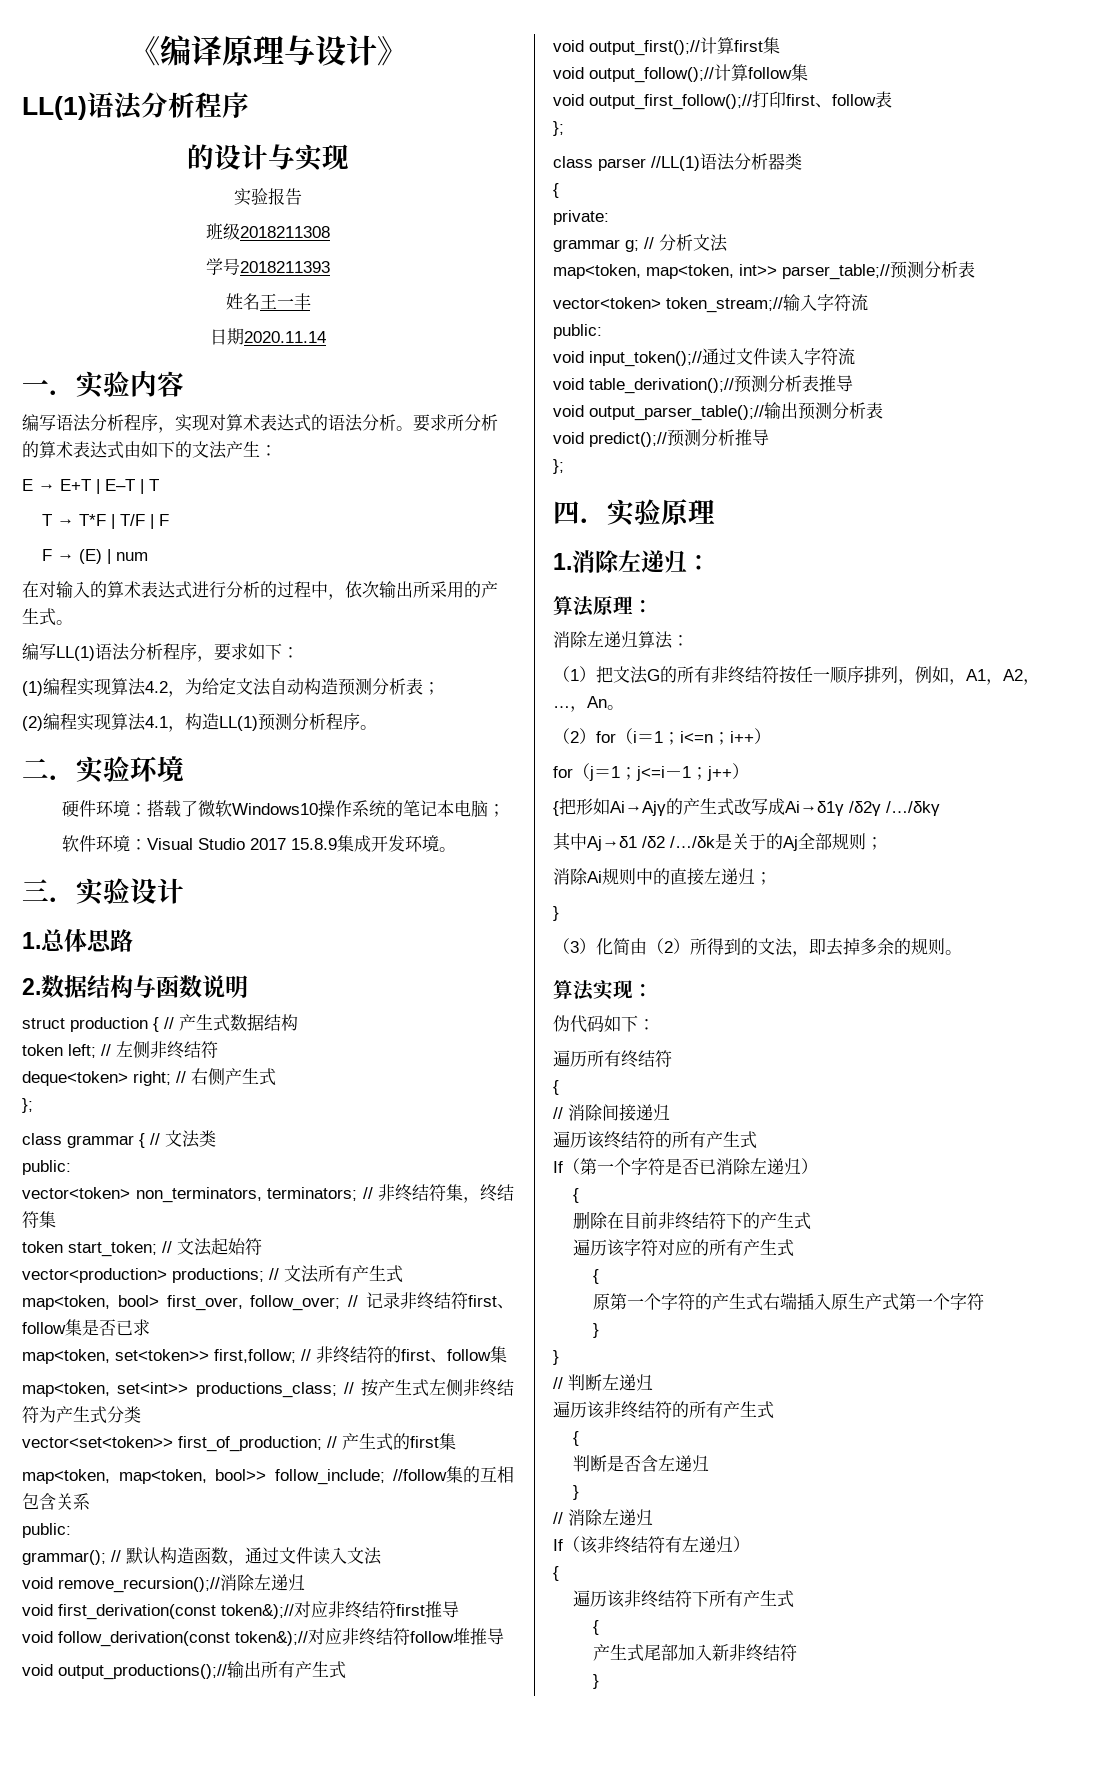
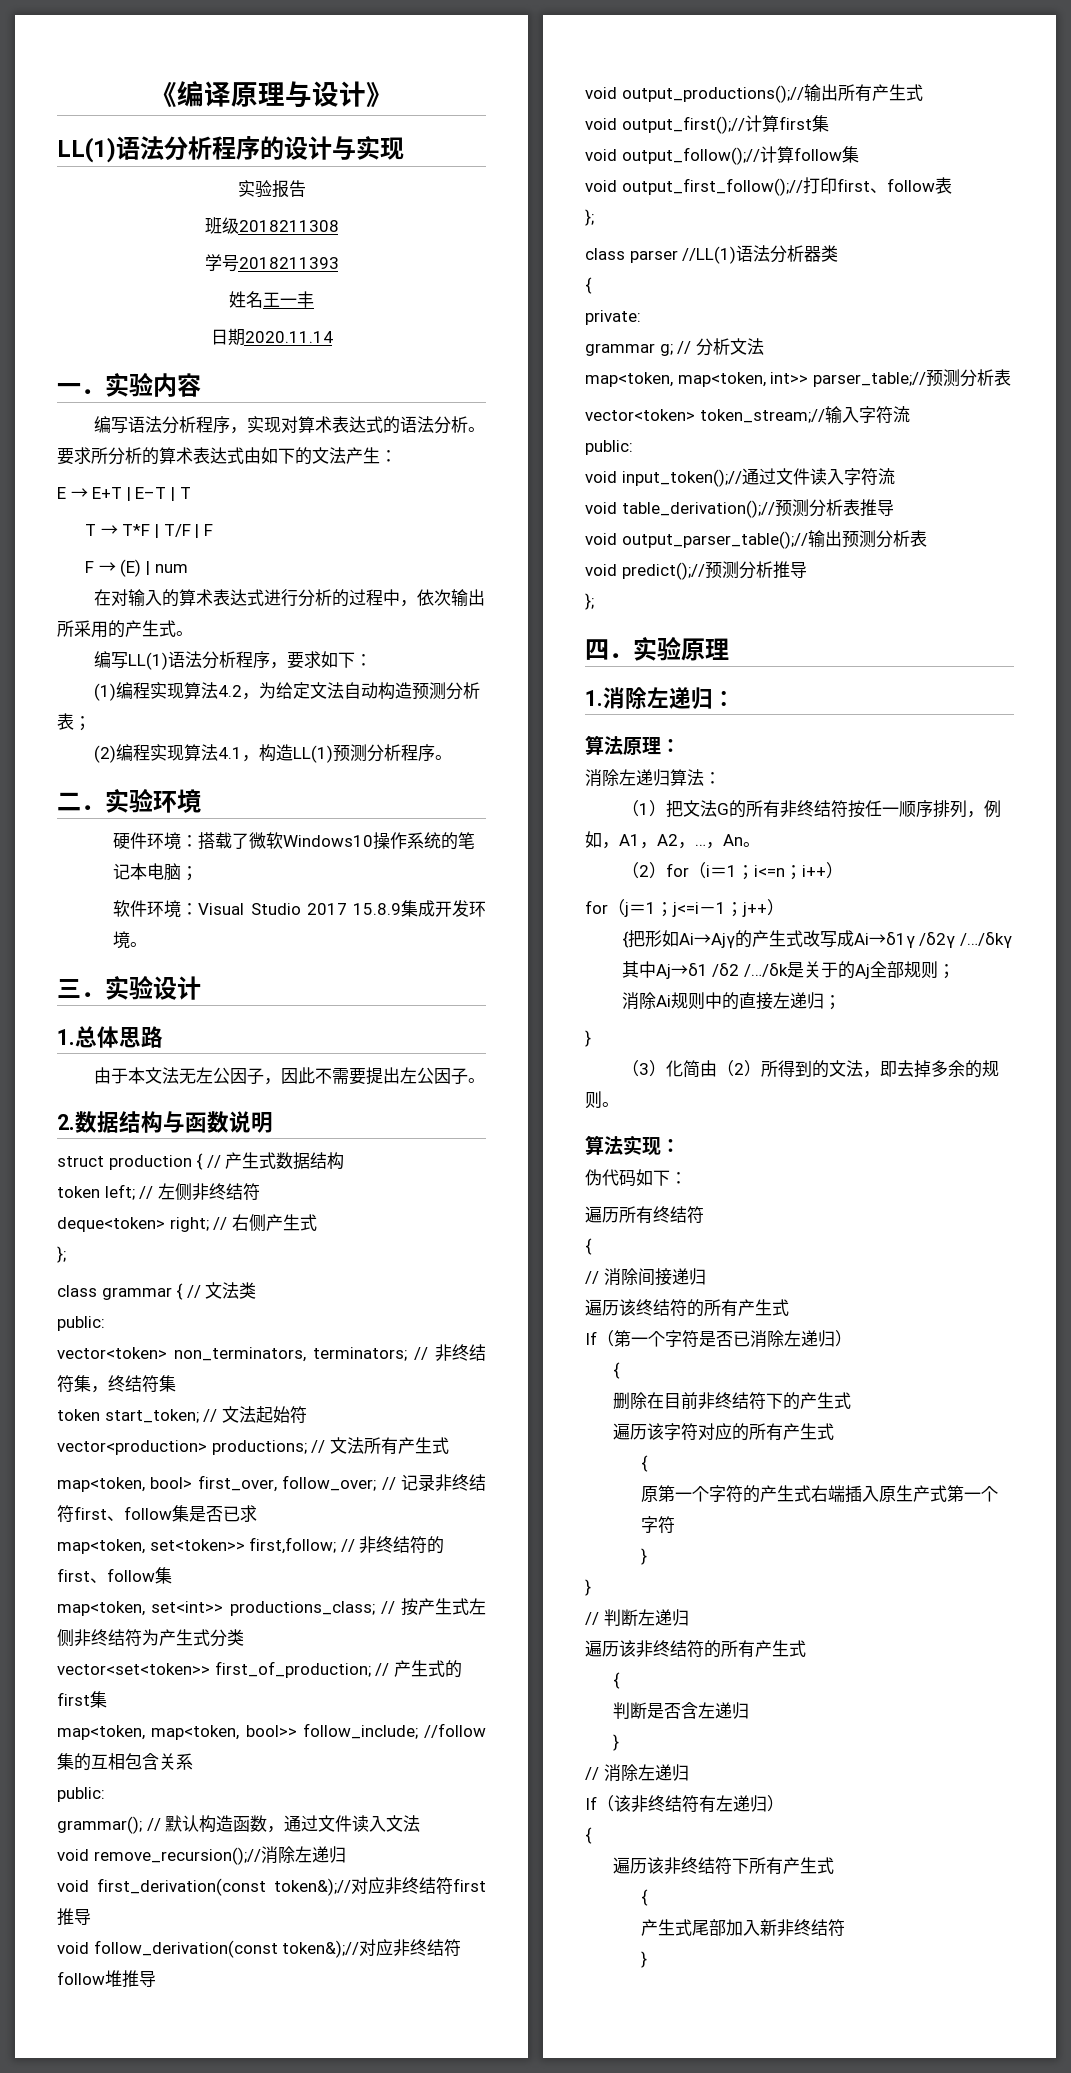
  《编译原理与设计》
- LL(1)语法分析程序
- 的设计与实现
+ LL(1)语法分析程序的设计与实现
+ 由于本文法无左公因子，因此不需要提出左公因子。

